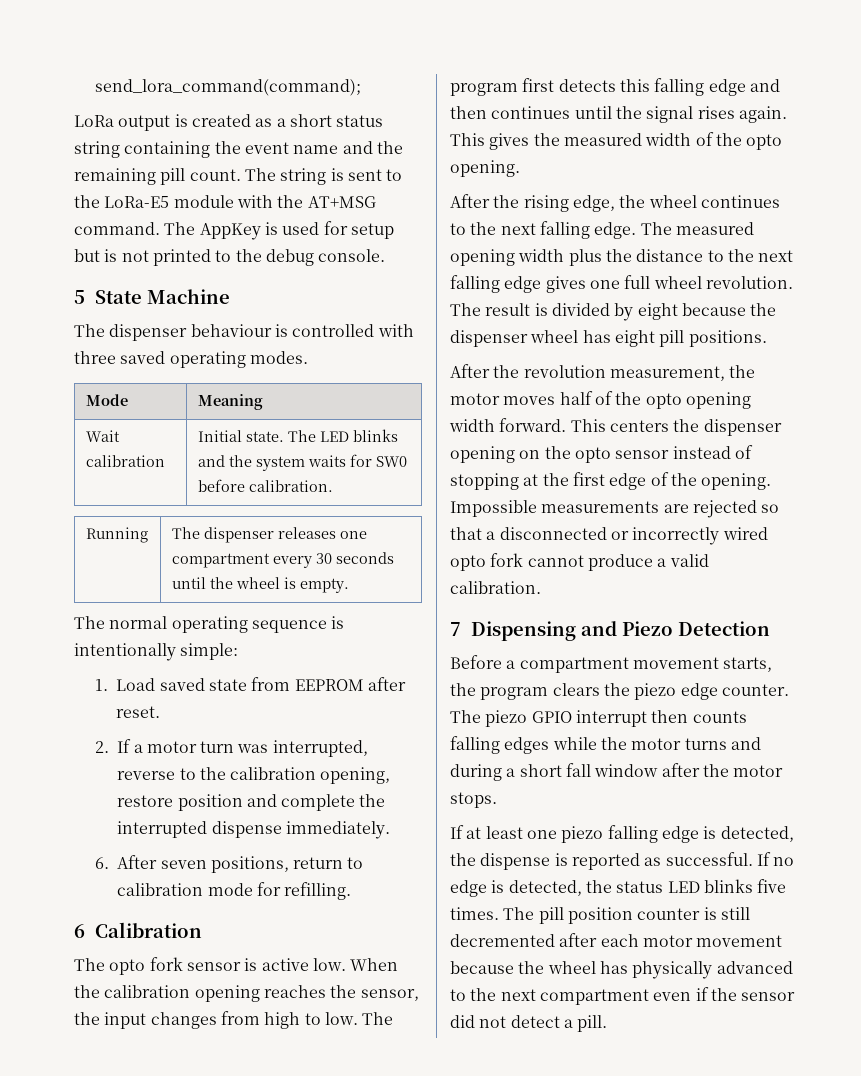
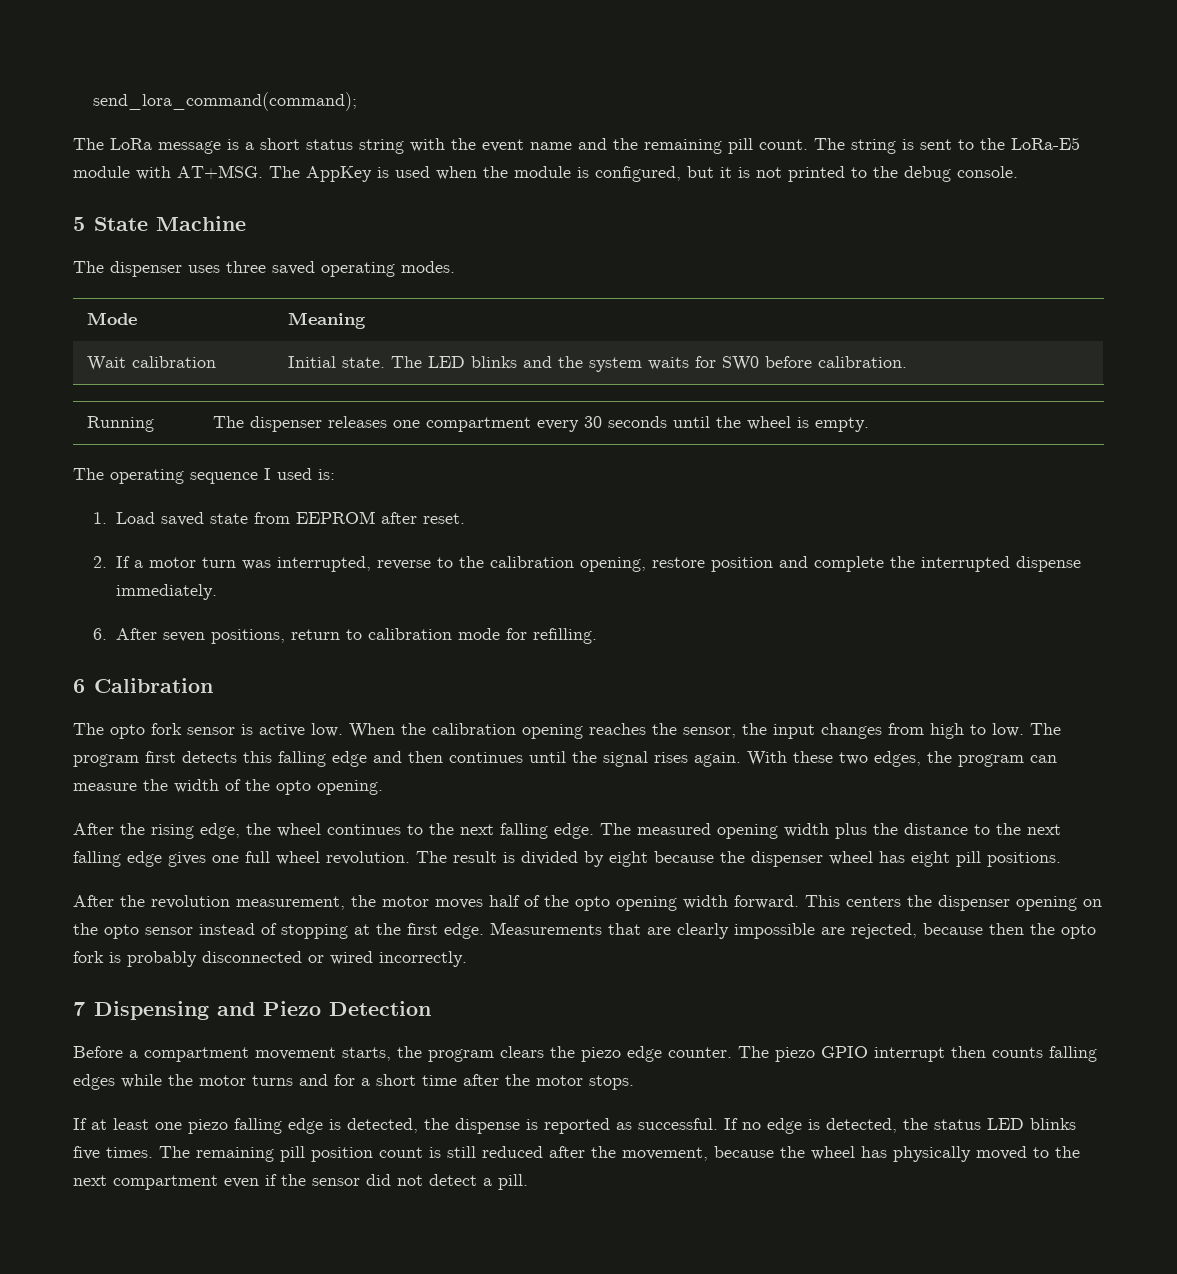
- LoRa output is created as a short status string containing the event name and the remaining pill count.
+ The LoRa message is a short status string with the event name and the remaining pill count.
- The string is sent to the LoRa-E5 module with the AT+MSG command.
+ The string is sent to the LoRa-E5 module with AT+MSG.
- The AppKey is used for setup but is not printed to the debug console.
+ The AppKey is used when the module is configured, but it is not printed to the debug console.
- The dispenser behaviour is controlled with three saved operating modes.
+ The dispenser uses three saved operating modes.
- The normal operating sequence is intentionally simple:
+ The operating sequence I used is:
- This gives the measured width of the opto opening.
+ With these two edges, the program can measure the width of the opto opening.
- This centers the dispenser opening on the opto sensor instead of stopping at the first edge of the opening. Impossible measurements are rejected so that a disconnected or incorrectly wired opto fork cannot produce a valid calibration.
+ This centers the dispenser opening on the opto sensor instead of stopping at the first edge. Measurements that are clearly impossible are rejected, because then the opto fork is probably disconnected or wired incorrectly.
- The piezo GPIO interrupt then counts falling edges while the motor turns and during a short fall window after the motor stops.
+ The piezo GPIO interrupt then counts falling edges while the motor turns and for a short time after the motor stops.
- The pill position counter is still decremented after each motor movement because the wheel has physically advanced to the next compartment even if the sensor did not detect a pill.
+ The remaining pill position count is still reduced after the movement, because the wheel has physically moved to the next compartment even if the sensor did not detect a pill.

